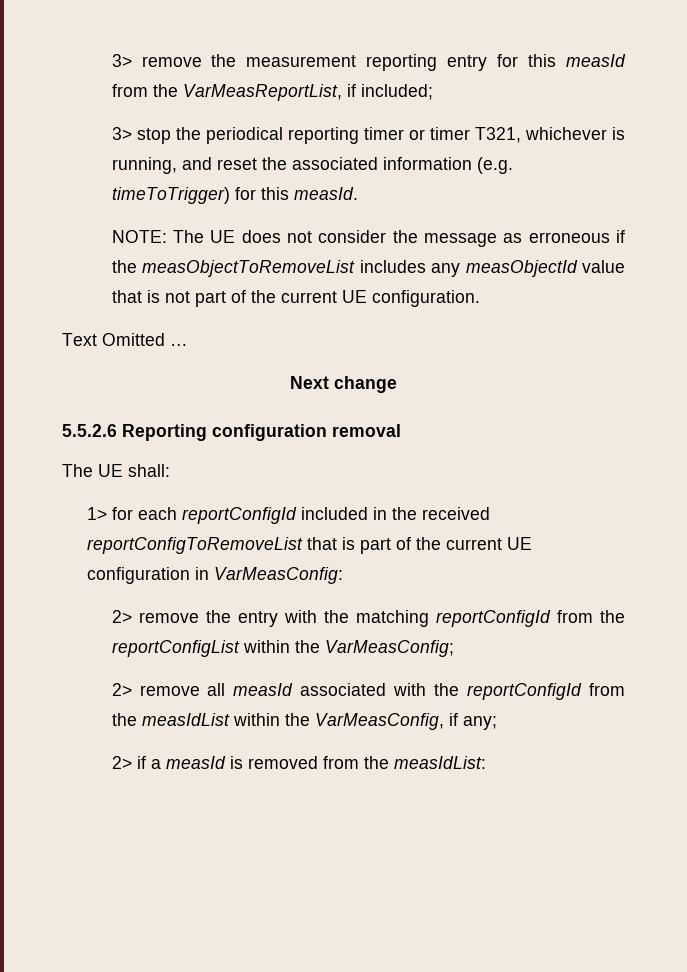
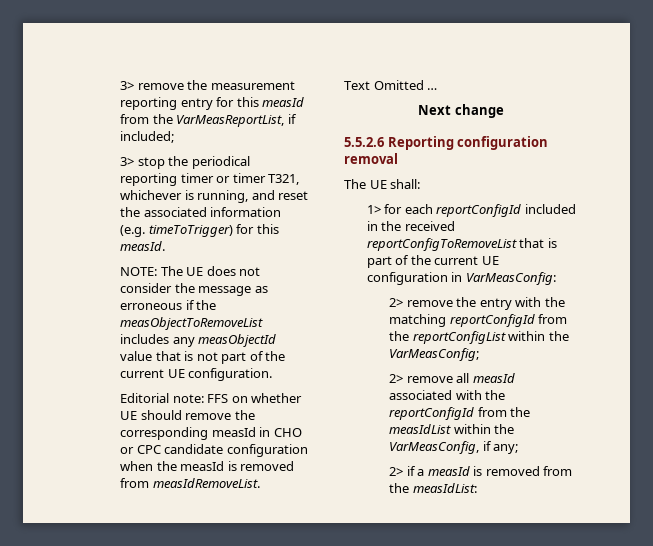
+ Editorial note: FFS on whether UE should remove the corresponding measId in CHO or CPC candidate configuration when the measId is removed from measIdRemoveList.

